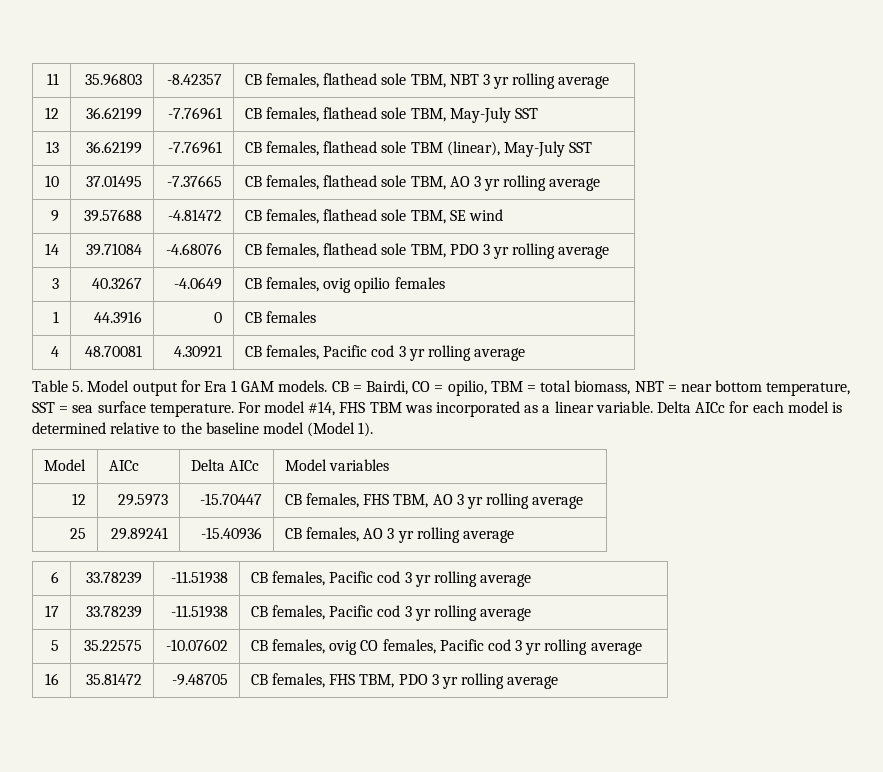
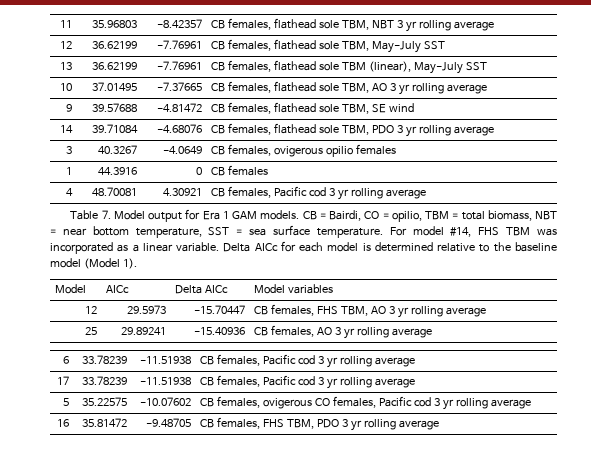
- 3 | 40.3267 | -4.0649 | CB females, ovig opilio females
+ 3 | 40.3267 | -4.0649 | CB females, ovigerous opilio females
- Table 5. Model output for Era 1 GAM models.
+ Table 7. Model output for Era 1 GAM models.
- 5 | 35.22575 | -10.07602 | CB females, ovig CO females, Pacific cod 3 yr rolling average
+ 5 | 35.22575 | -10.07602 | CB females, ovigerous CO females, Pacific cod 3 yr rolling average

